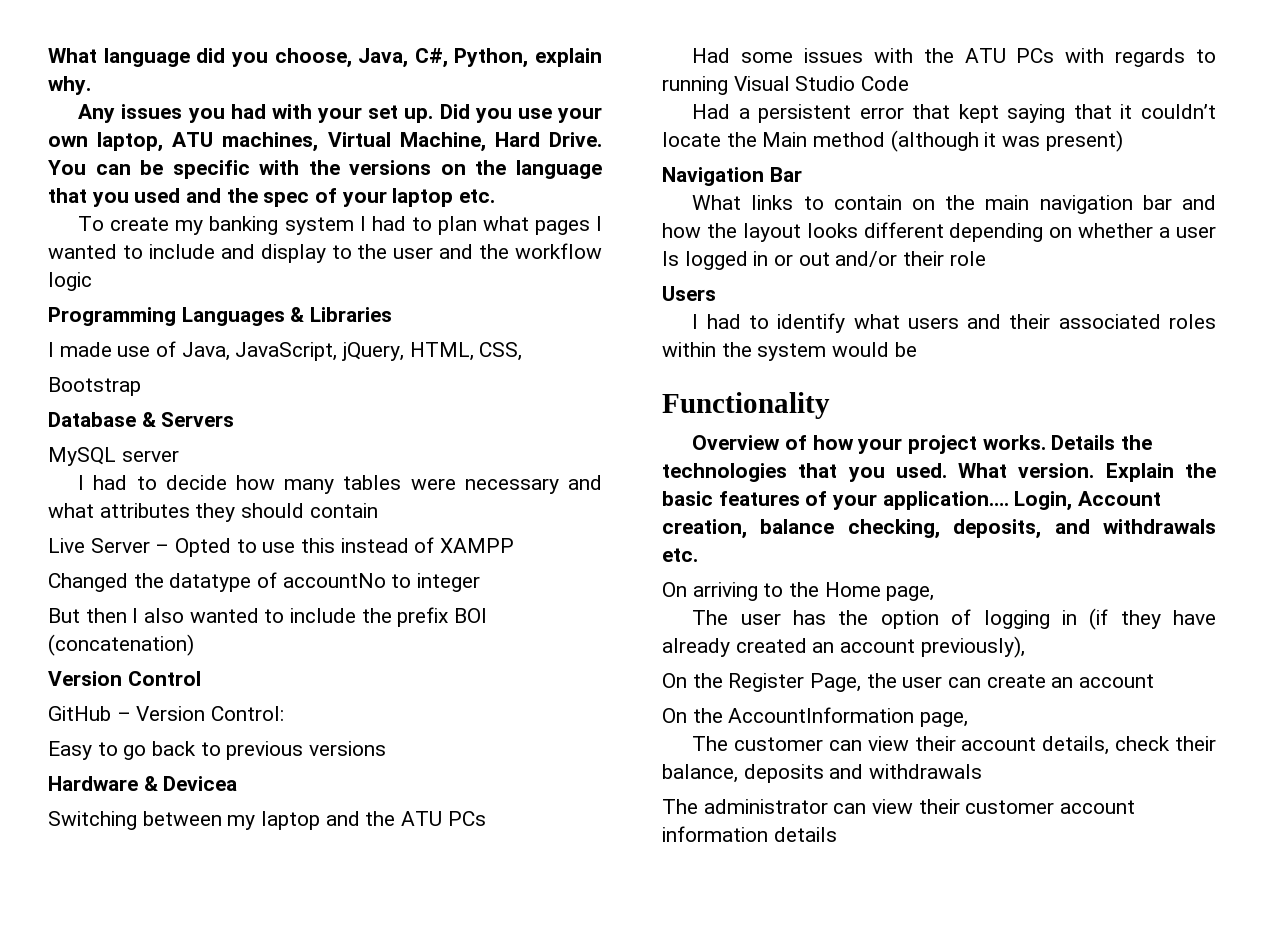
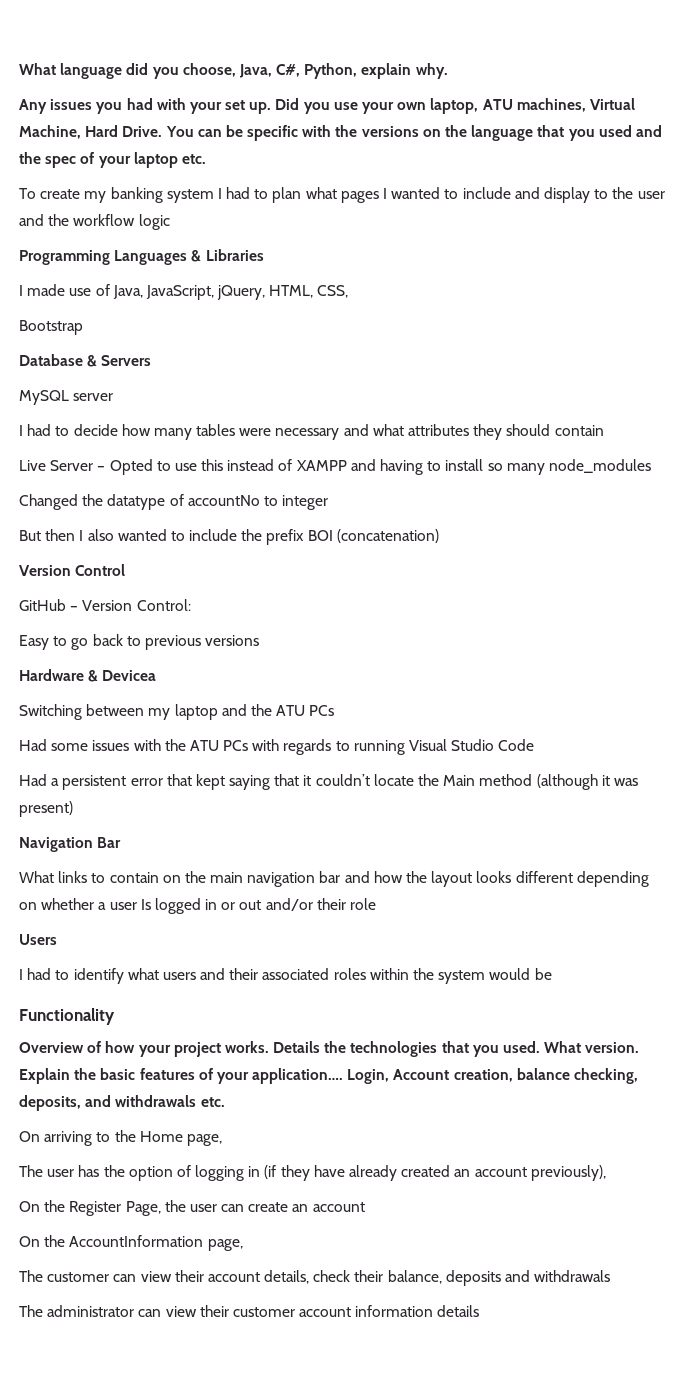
- Live Server – Opted to use this instead of XAMPP
+ Live Server – Opted to use this instead of XAMPP and having to install so many node_modules

